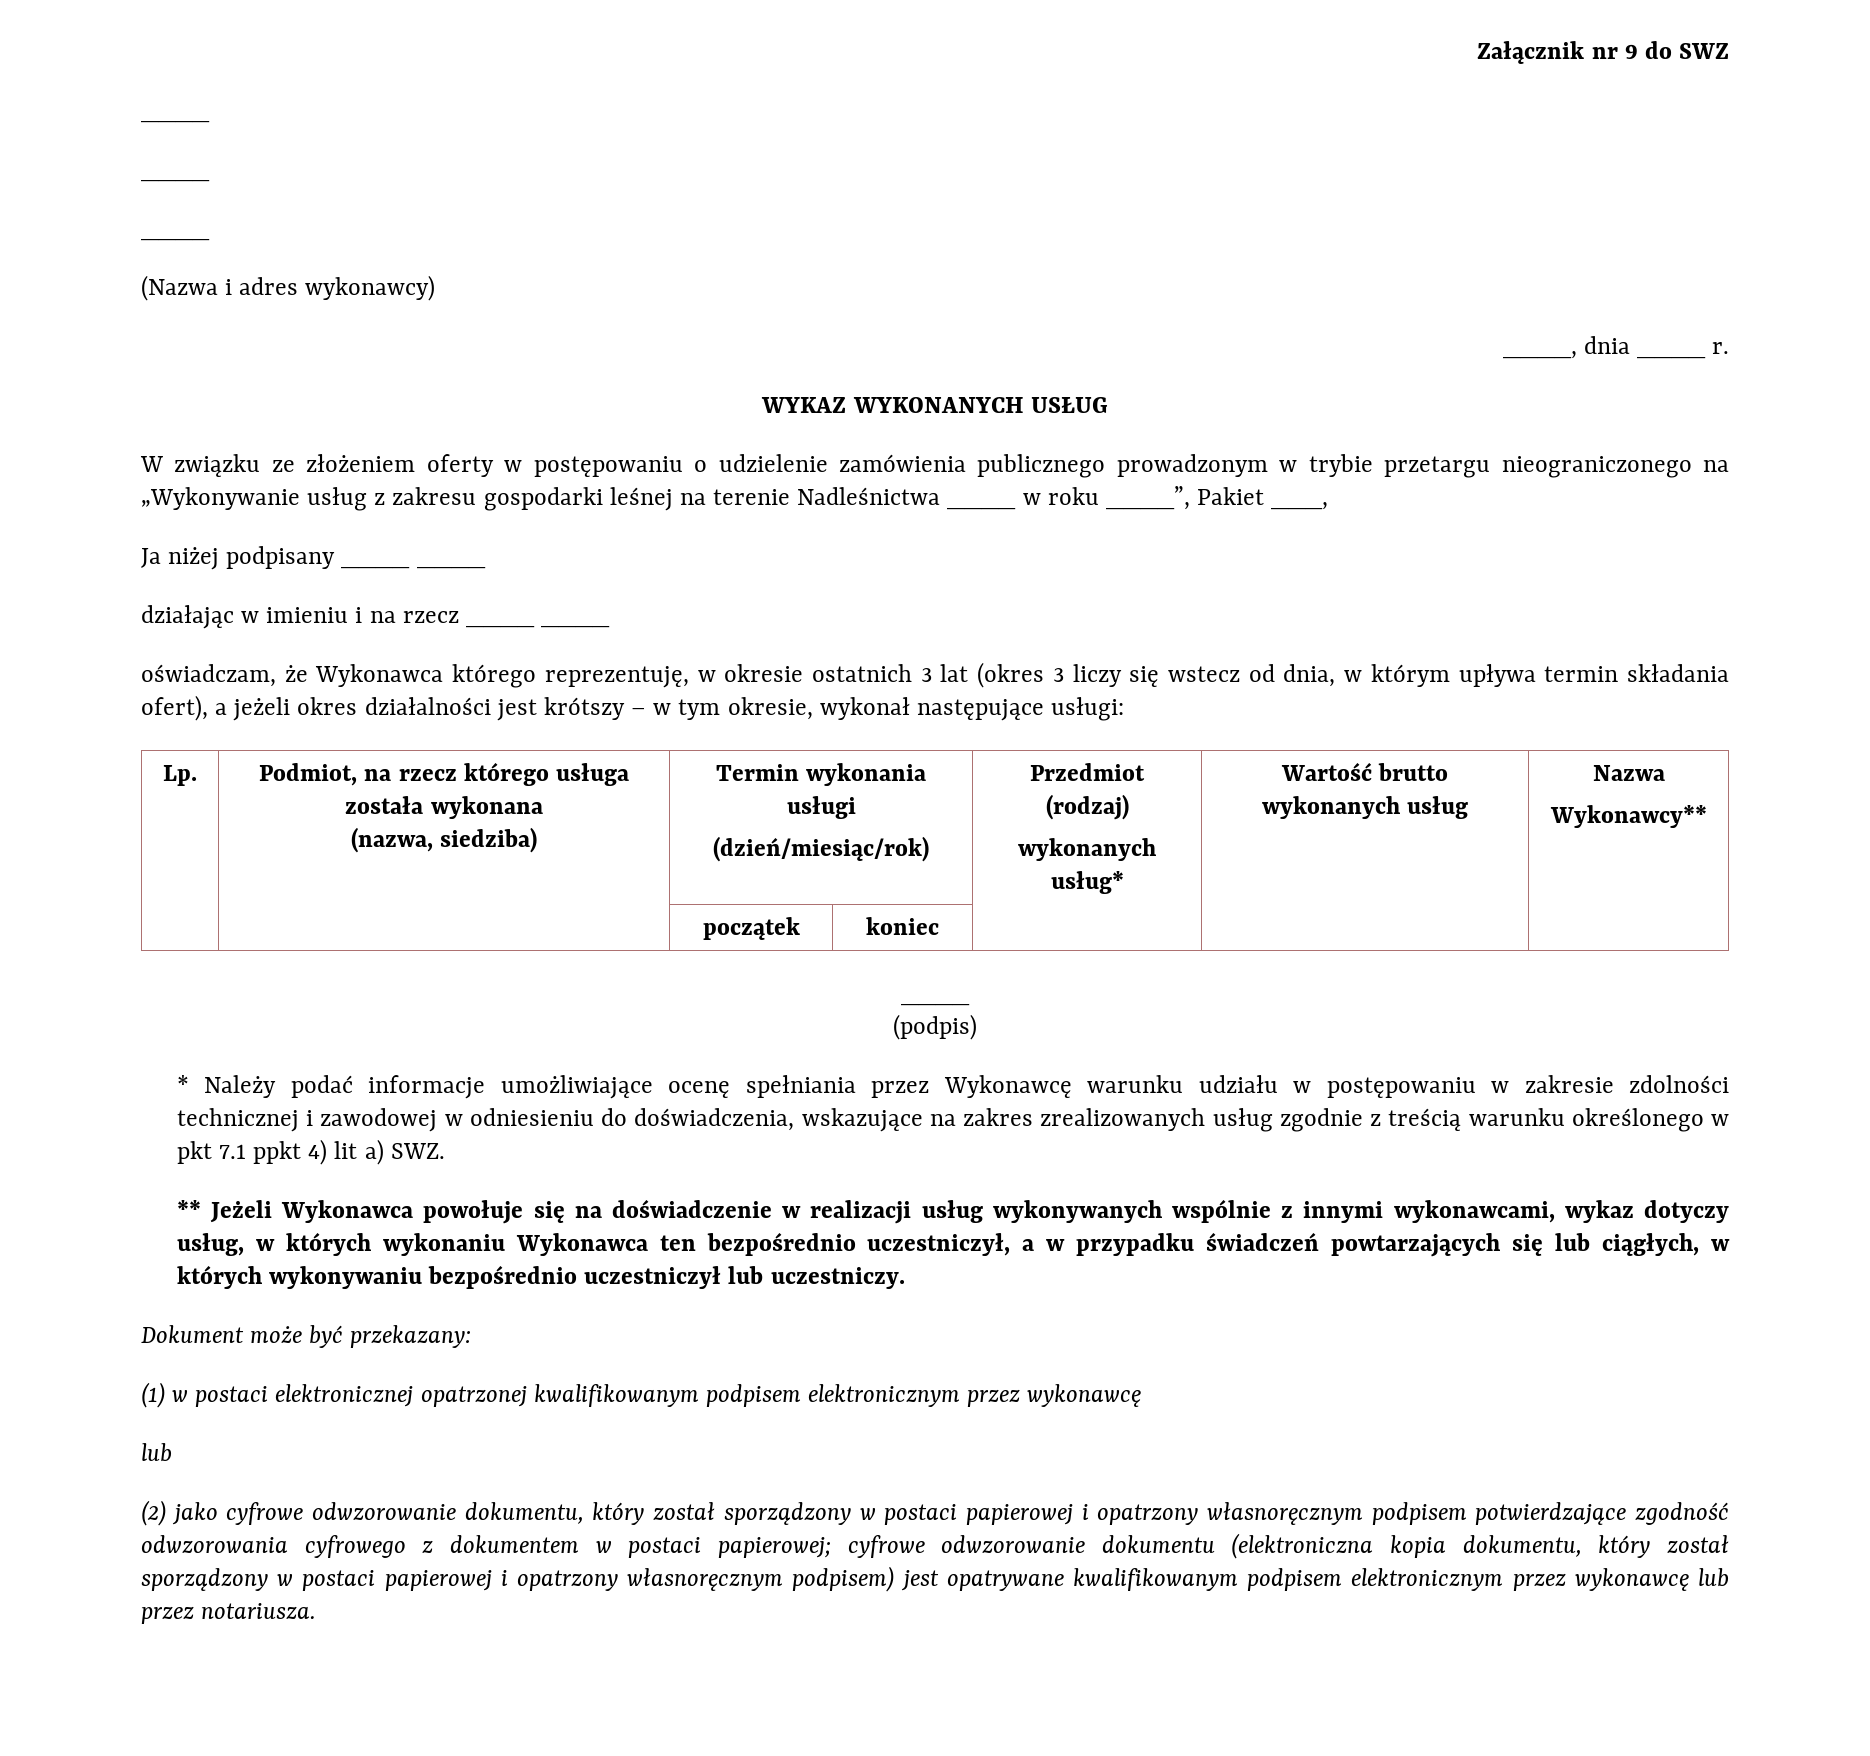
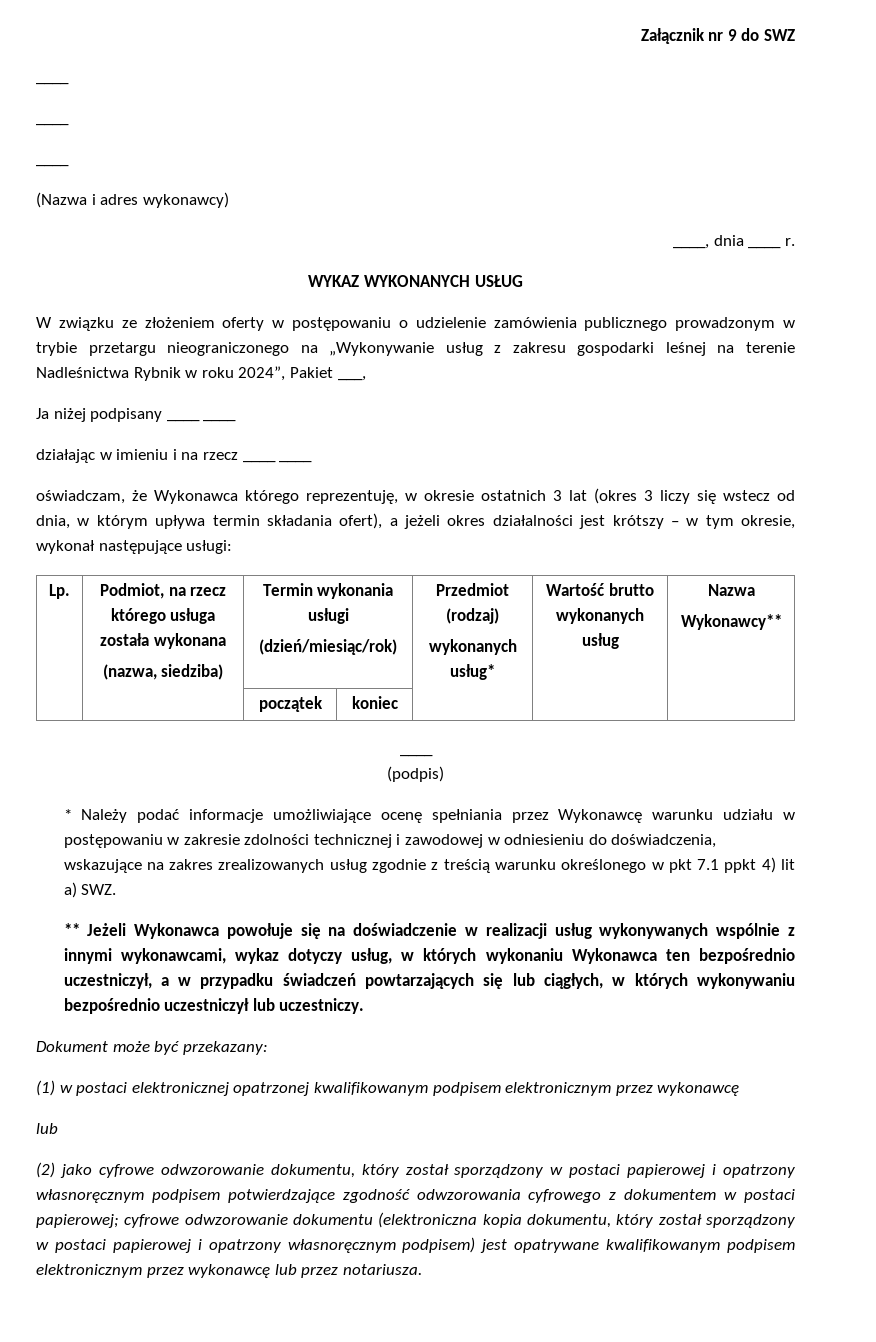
- W związku ze złożeniem oferty w postępowaniu o udzielenie zamówienia publicznego prowadzonym w trybie przetargu nieograniczonego na „Wykonywanie usług z zakresu gospodarki leśnej na terenie Nadleśnictwa ____ w roku ____”, Pakiet ___,
+ W związku ze złożeniem oferty w postępowaniu o udzielenie zamówienia publicznego prowadzonym w trybie przetargu nieograniczonego na „Wykonywanie usług z zakresu gospodarki leśnej na terenie Nadleśnictwa Rybnik w roku 2024”, Pakiet ___,

